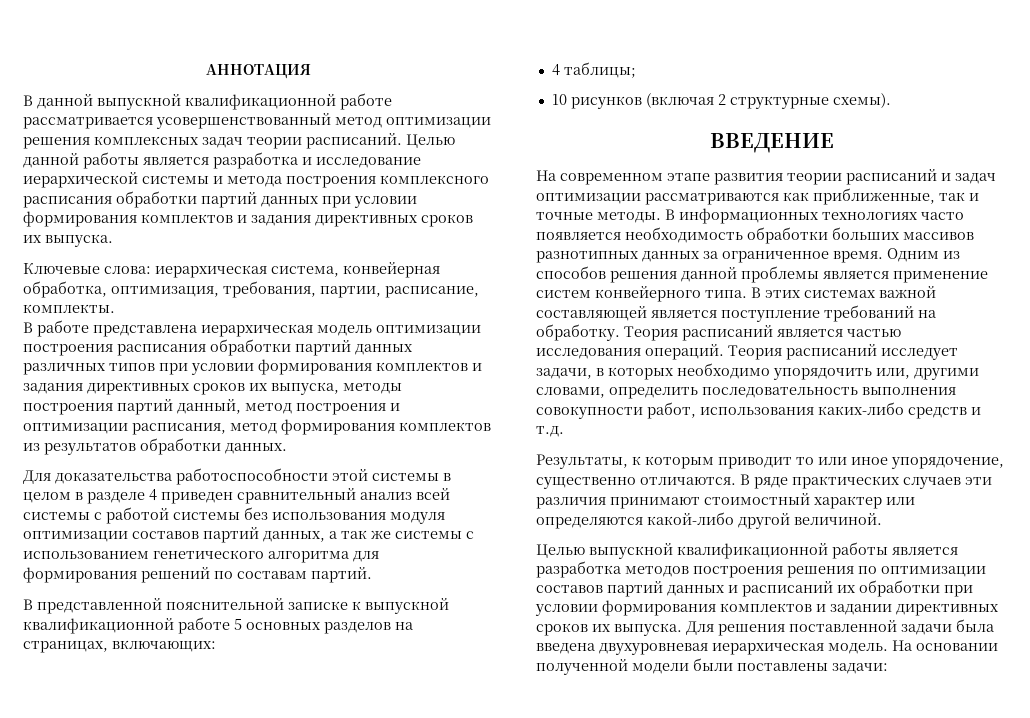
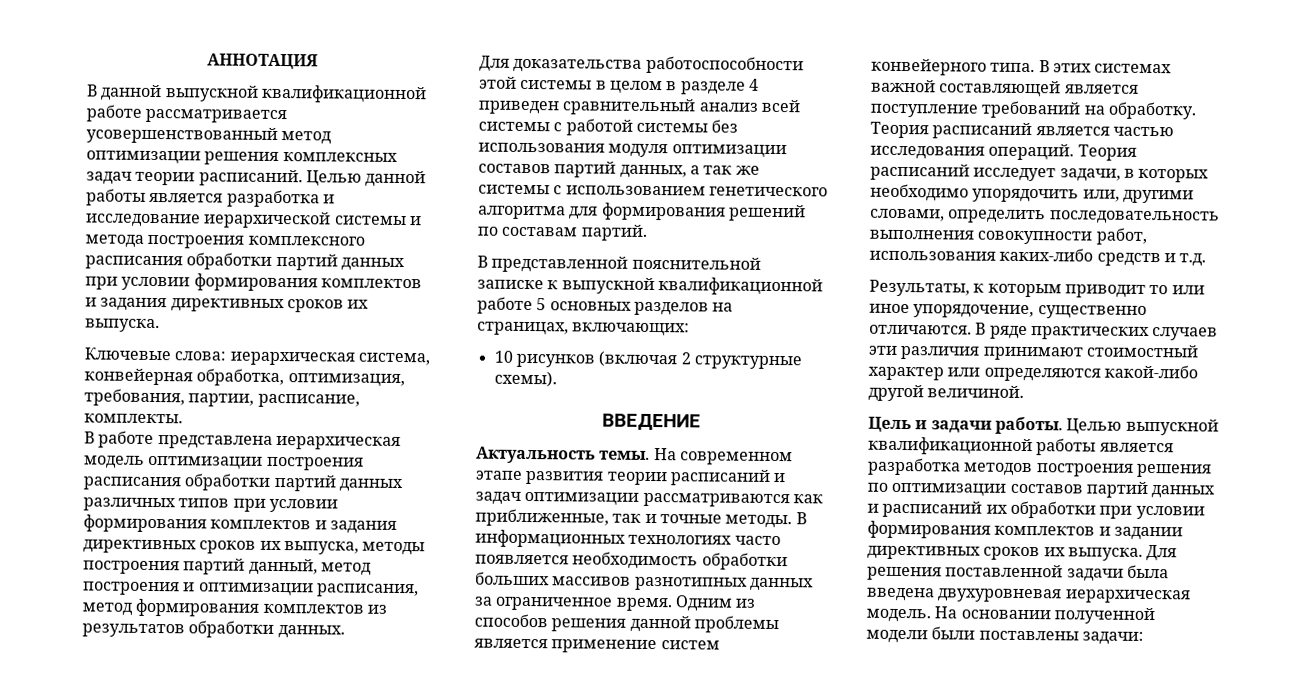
- 4 таблицы;
+ Актуальность темы.
+ Цель и задачи работы.

